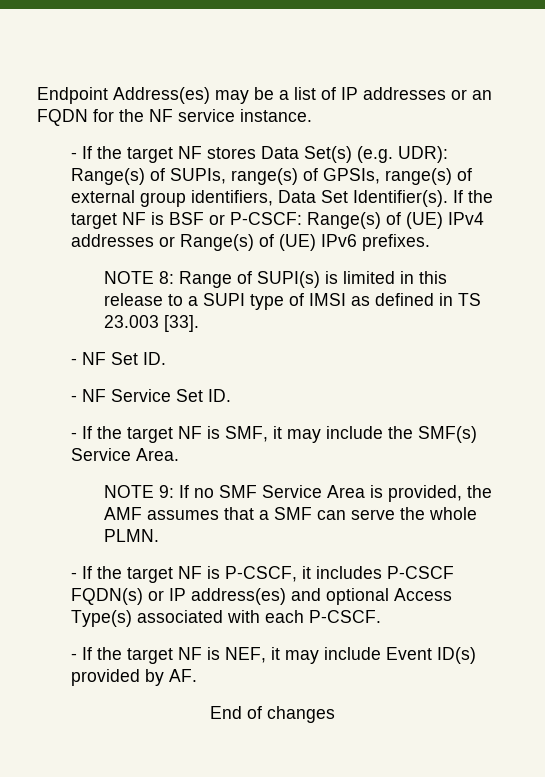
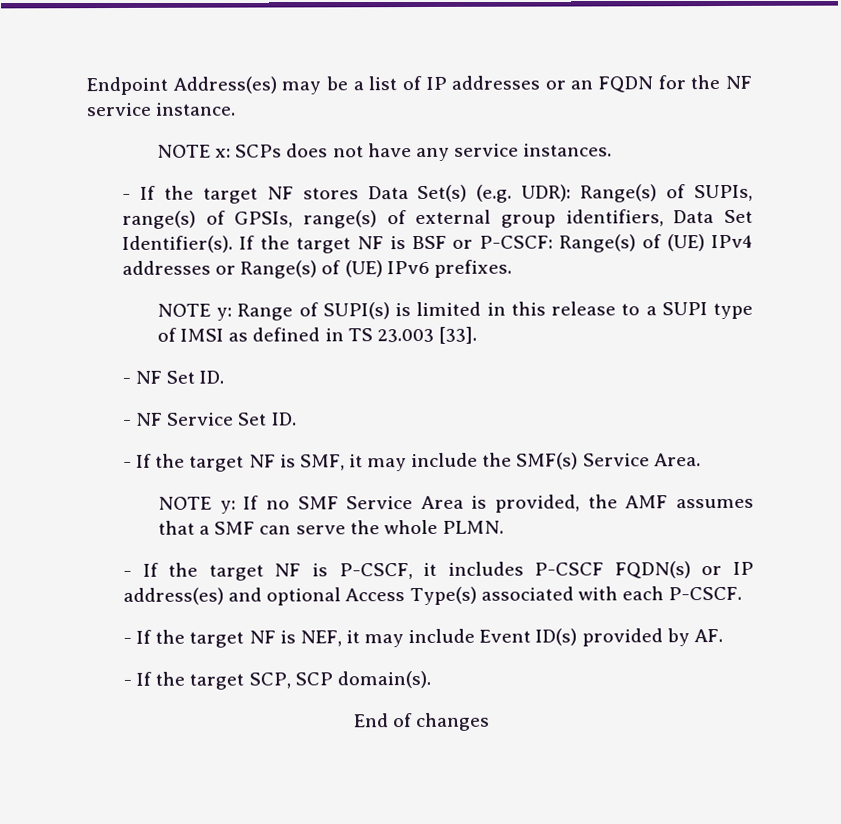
+ NOTE x: SCPs does not have any service instances.
- NOTE 8: Range of SUPI(s) is limited in this release to a SUPI type of IMSI as defined in TS 23.003 [33].
+ NOTE y: Range of SUPI(s) is limited in this release to a SUPI type of IMSI as defined in TS 23.003 [33].
- NOTE 9: If no SMF Service Area is provided, the AMF assumes that a SMF can serve the whole PLMN.
+ NOTE y: If no SMF Service Area is provided, the AMF assumes that a SMF can serve the whole PLMN.
+ - If the target SCP, SCP domain(s).

